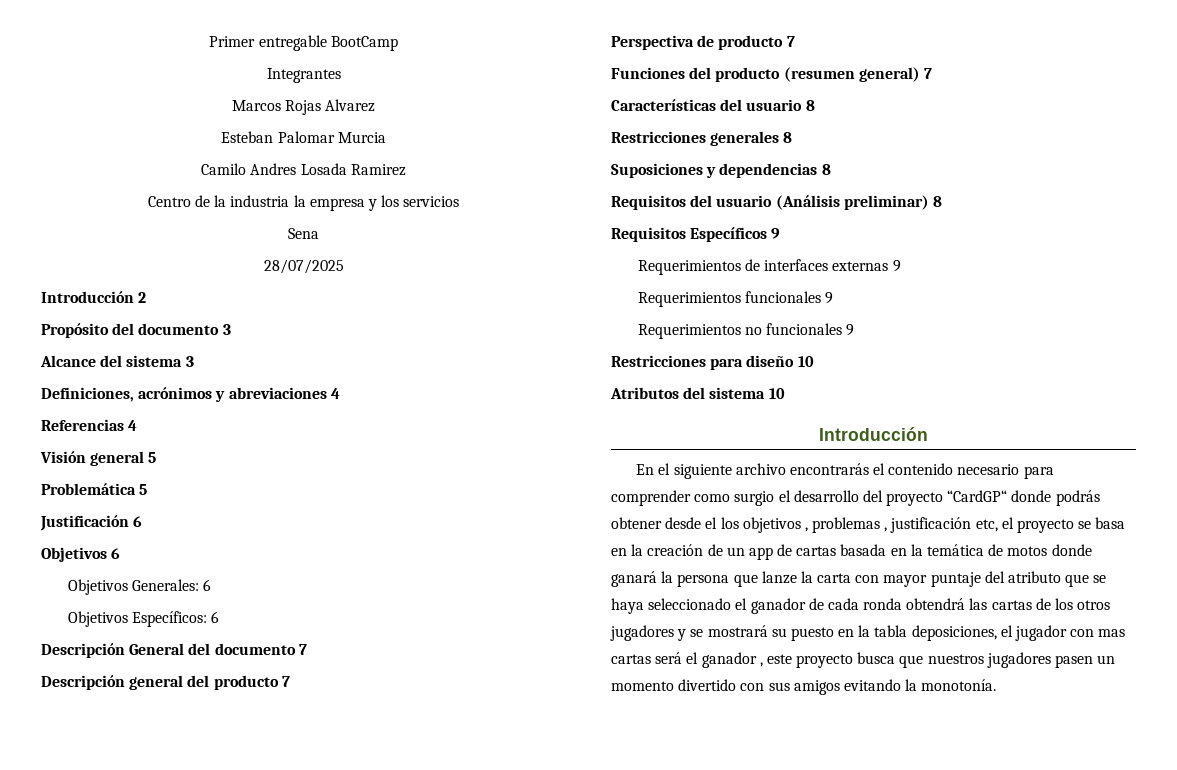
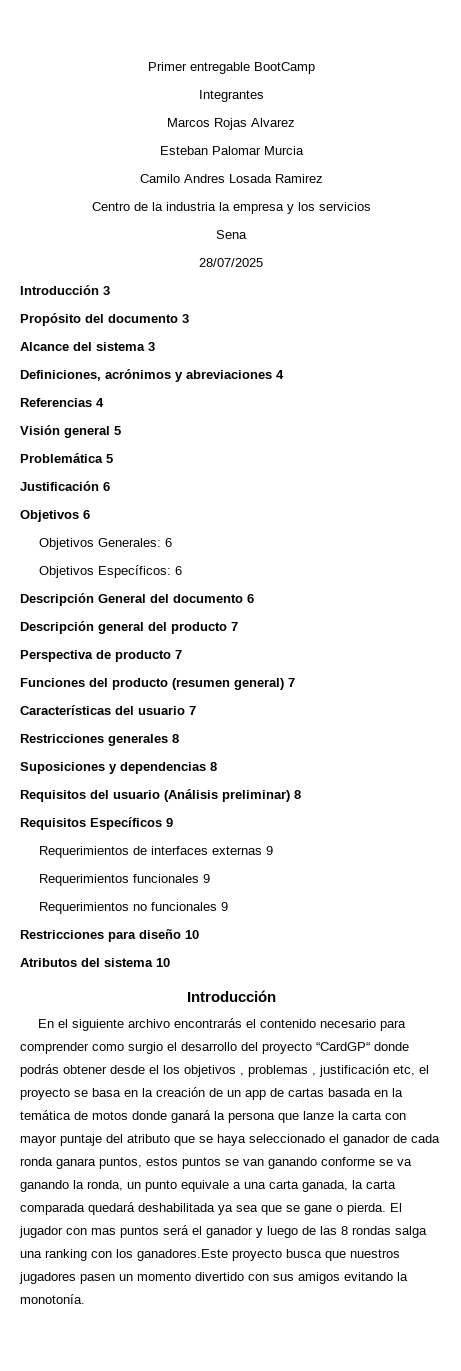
- Introducción 2
+ Introducción 3
- Descripción General del documento 7
+ Descripción General del documento 6
- Características del usuario 8
+ Características del usuario 7
- En el siguiente archivo encontrarás el contenido necesario para comprender como surgio el desarrollo del proyecto “CardGP“ donde podrás obtener desde el los objetivos , problemas , justificación etc, el proyecto se basa en la creación de un app de cartas basada en la temática de motos donde ganará la persona que lanze la carta con mayor puntaje del atributo que se haya seleccionado el ganador de cada ronda obtendrá las cartas de los otros jugadores y se mostrará su puesto en la tabla deposiciones, el jugador con mas cartas será el ganador , este proyecto busca que nuestros jugadores pasen un momento divertido con sus amigos evitando la monotonía.
+ En el siguiente archivo encontrarás el contenido necesario para comprender como surgio el desarrollo del proyecto “CardGP“ donde podrás obtener desde el los objetivos , problemas , justificación etc, el proyecto se basa en la creación de un app de cartas basada en la temática de motos donde ganará la persona que lanze la carta con mayor puntaje del atributo que se haya seleccionado el ganador de cada ronda ganara puntos, estos puntos se van ganando conforme se va ganando la ronda, un punto equivale a una carta ganada, la carta comparada quedará deshabilitada ya sea que se gane o pierda. El jugador con mas puntos será el ganador y luego de las 8 rondas salga una ranking con los ganadores.Este proyecto busca que nuestros jugadores pasen un momento divertido con sus amigos evitando la monotonía.

